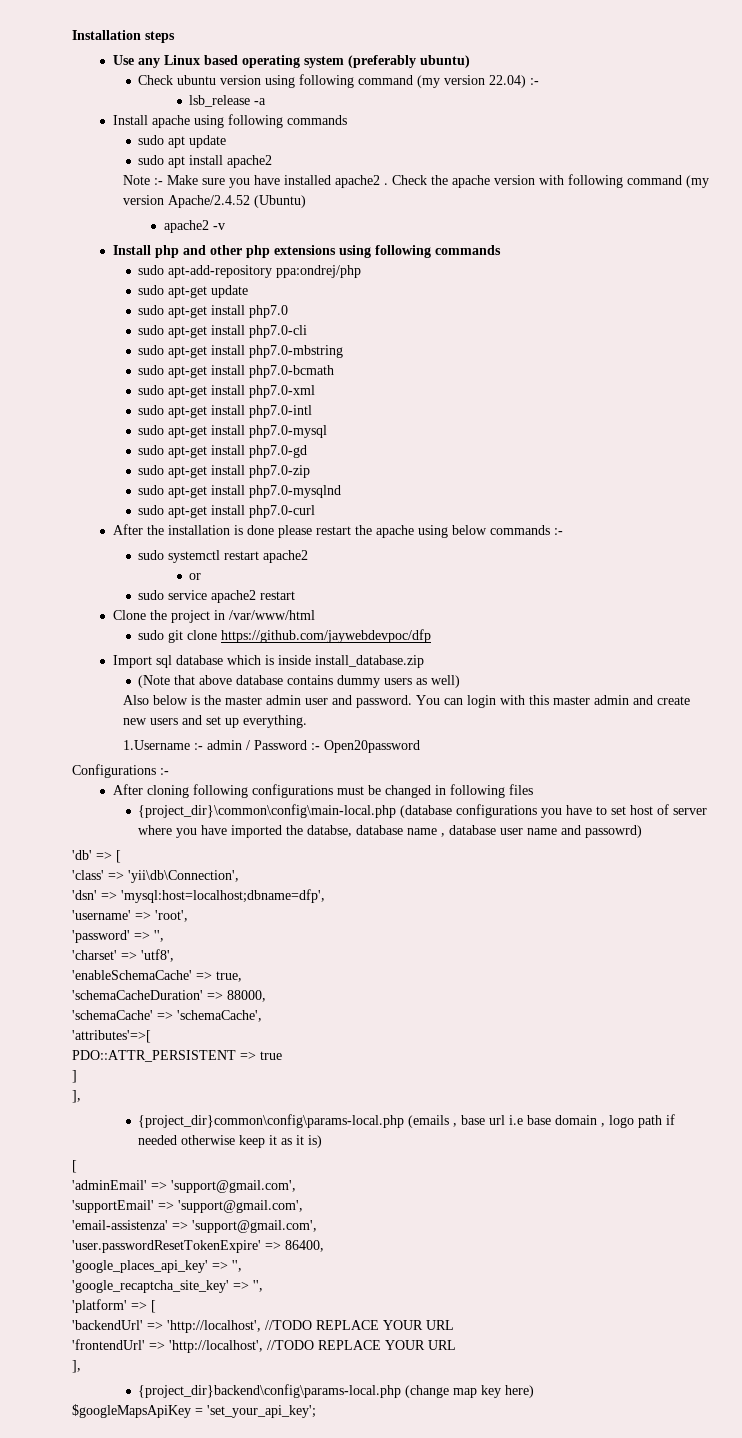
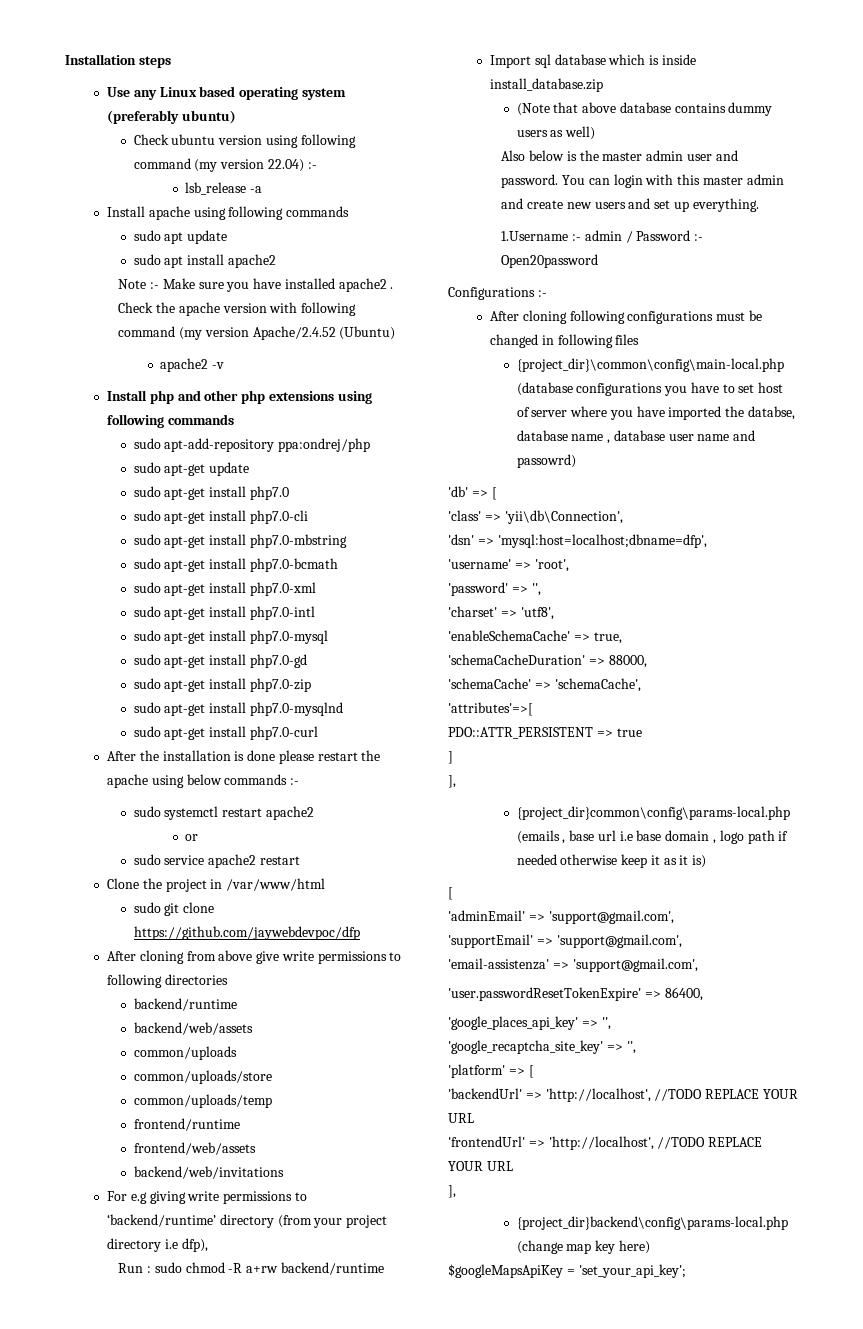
+ After cloning from above give write permissions to following directories
+ backend/runtime
+ backend/web/assets
+ common/uploads
+ common/uploads/store
+ common/uploads/temp
+ frontend/runtime
+ frontend/web/assets
+ backend/web/invitations
+ For e.g giving write permissions to ‘backend/runtime’ directory (from your project directory i.e dfp),
+ Run : sudo chmod -R a+rw backend/runtime

